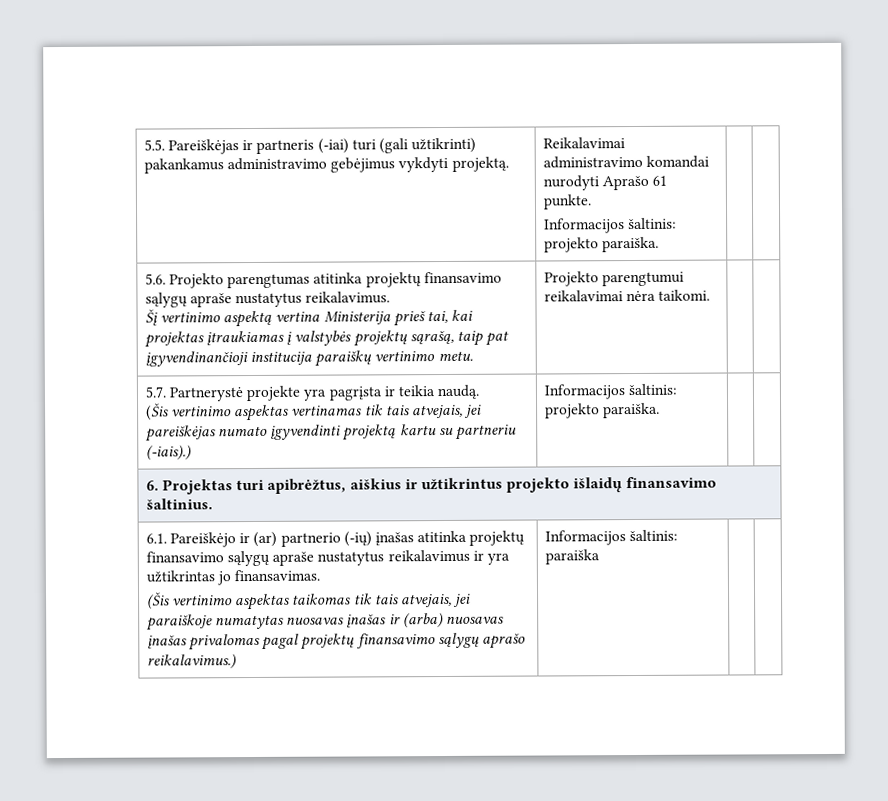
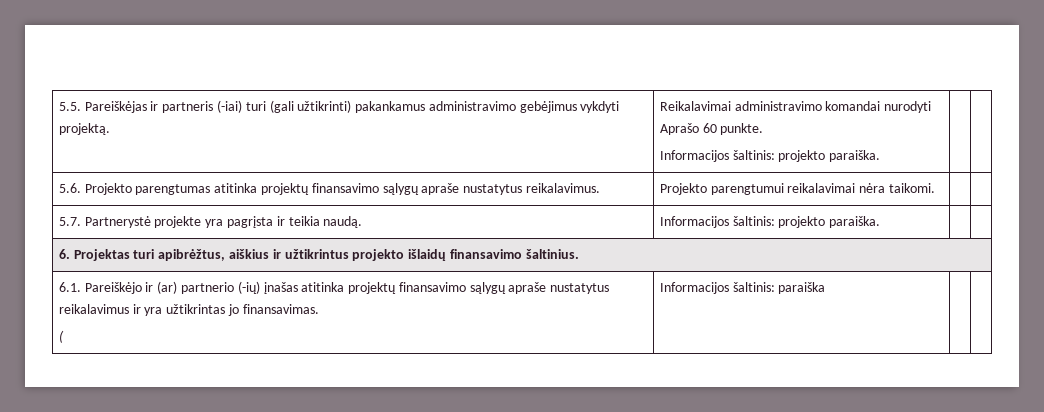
- 5.5. Pareiškėjas ir partneris (-iai) turi (gali užtikrinti) pakankamus administravimo gebėjimus vykdyti projektą. | Reikalavimai administravimo komandai nurodyti Aprašo 61 punkte.
+ 5.5. Pareiškėjas ir partneris (-iai) turi (gali užtikrinti) pakankamus administravimo gebėjimus vykdyti projektą. | Reikalavimai administravimo komandai nurodyti Aprašo 60 punkte.
- 5.6. Projekto parengtumas atitinka projektų finansavimo sąlygų apraše nustatytus reikalavimus.
- Šį vertinimo aspektą vertina Ministerija prieš tai, kai projektas įtraukiamas į valstybės projektų sąrašą, taip pat įgyvendinančioji institucija paraiškų vertinimo metu. | Projekto parengtumui reikalavimai nėra taikomi. | |
+ 5.6. Projekto parengtumas atitinka projektų finansavimo sąlygų apraše nustatytus reikalavimus. | Projekto parengtumui reikalavimai nėra taikomi. | |
- 5.7. Partnerystė projekte yra pagrįsta ir teikia naudą.
- (Šis vertinimo aspektas vertinamas tik tais atvejais, jei pareiškėjas numato įgyvendinti projektą kartu su partneriu (-iais).) | Informacijos šaltinis: projekto paraiška. | |
+ 5.7. Partnerystė projekte yra pagrįsta ir teikia naudą. | Informacijos šaltinis: projekto paraiška. | |
- (Šis vertinimo aspektas taikomas tik tais atvejais, jei paraiškoje numatytas nuosavas įnašas ir (arba) nuosavas įnašas privalomas pagal projektų finansavimo sąlygų aprašo reikalavimus.)
+ (

